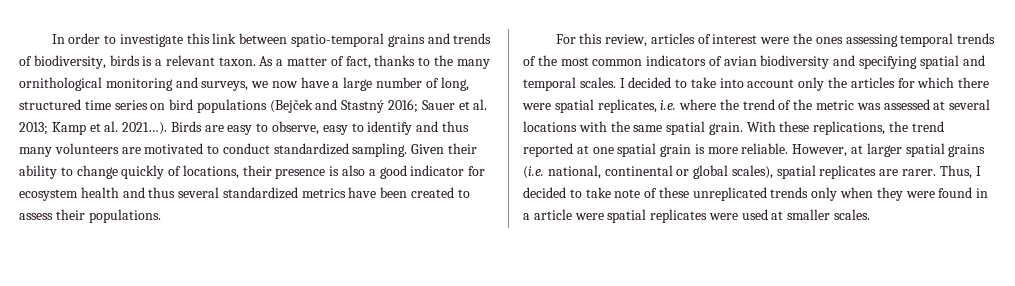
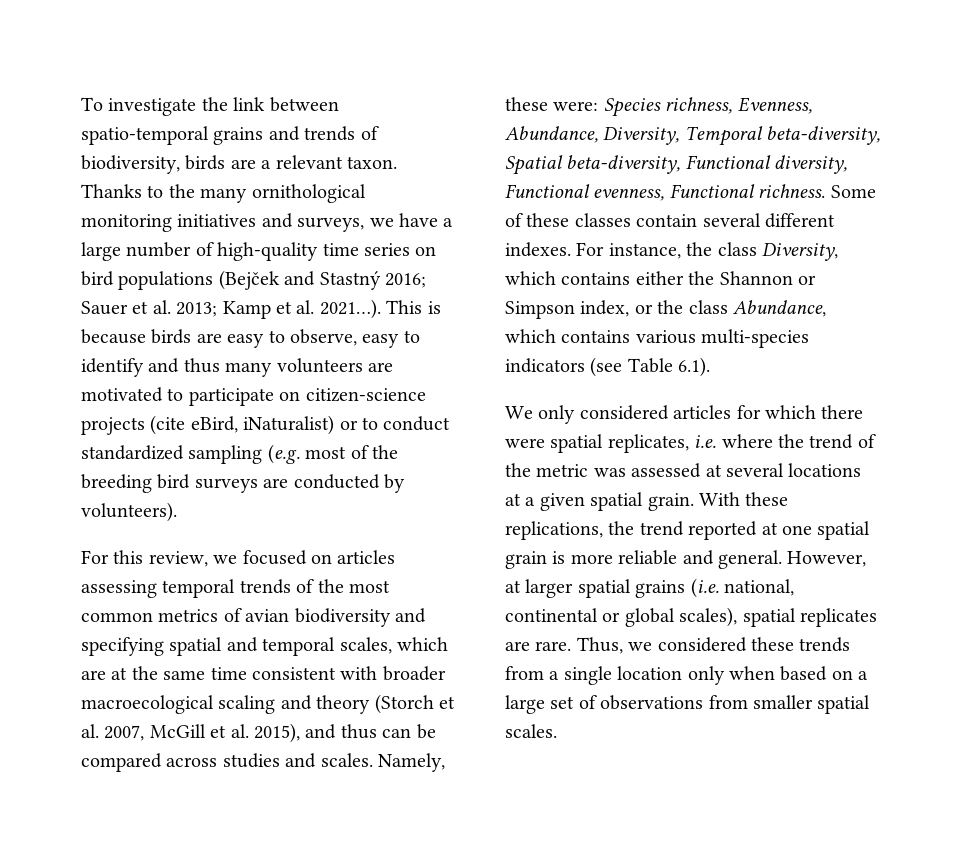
- In order to investigate this link between spatio-temporal grains and trends of biodiversity, birds is a relevant taxon.
+ To investigate the link between spatio-temporal grains and trends of biodiversity, birds are a relevant taxon.
- As a matter of fact, thanks to the many ornithological monitoring and surveys, we now have a large number of long, structured time series on bird populations (Bejček and Stastný 2016; Sauer et al. 2013; Kamp et al. 2021…).
+ Thanks to the many ornithological monitoring initiatives and surveys, we have a large number of high-quality time series on bird populations (Bejček and Stastný 2016; Sauer et al. 2013; Kamp et al. 2021…).
- Birds are easy to observe, easy to identify and thus many volunteers are motivated to conduct standardized sampling. Given their ability to change quickly of locations, their presence is also a good indicator for ecosystem health and thus several standardized metrics have been created to assess their populations.
- For this review, articles of interest were the ones assessing temporal trends of the most common indicators of avian biodiversity and specifying spatial and temporal scales. I decided to take into account only the articles for which there were spatial replicates, i.e. where the trend of the metric was assessed at several locations with the same spatial grain.
+ This is because birds are easy to observe, easy to identify and thus many volunteers are motivated to participate on citizen-science projects (cite eBird, iNaturalist) or to conduct standardized sampling (e.g. most of the breeding bird surveys are conducted by volunteers).
+ For this review, we focused on articles assessing temporal trends of the most common metrics of avian biodiversity and specifying spatial and temporal scales, which are at the same time consistent with broader macroecological scaling and theory (Storch et al. 2007, McGill et al. 2015), and thus can be compared across studies and scales. Namely, these were: Species richness, Evenness, Abundance, Diversity, Temporal beta-diversity, Spatial beta-diversity, Functional diversity, Functional evenness, Functional richness. Some of these classes contain several different indexes. For instance, the class Diversity, which contains either the Shannon or Simpson index, or the class Abundance, which contains various multi-species indicators (see Table 6.1).
+ We only considered articles for which there were spatial replicates, i.e. where the trend of the metric was assessed at several locations at a given spatial grain.
- With these replications, the trend reported at one spatial grain is more reliable.
+ With these replications, the trend reported at one spatial grain is more reliable and general.
- However, at larger spatial grains (i.e. national, continental or global scales), spatial replicates are rarer. Thus, I decided to take note of these unreplicated trends only when they were found in a article were spatial replicates were used at smaller scales.
+ However, at larger spatial grains (i.e. national, continental or global scales), spatial replicates are rare. Thus, we considered these trends from a single location only when based on a large set of observations from smaller spatial scales.

